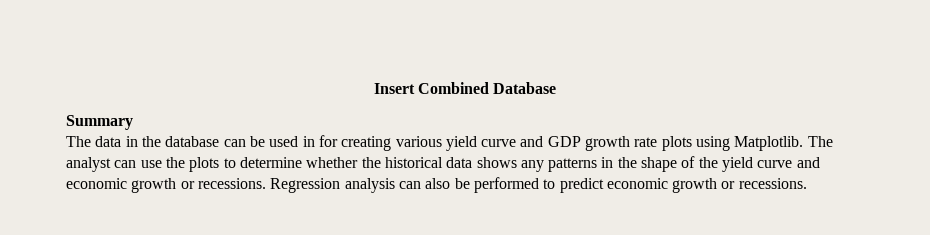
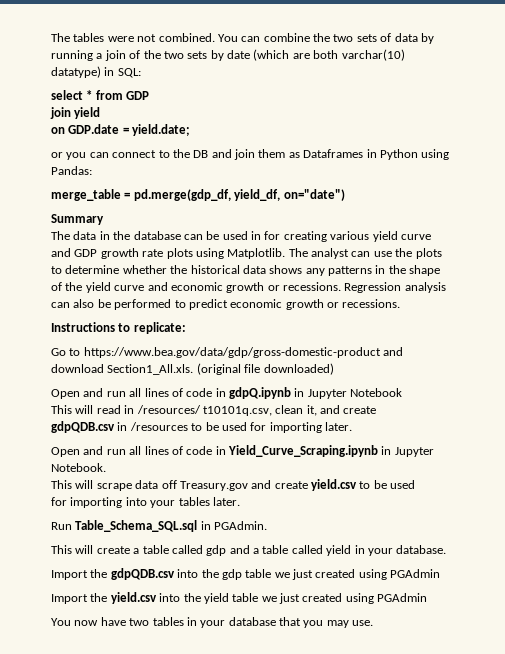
- Insert Combined Database
+ The tables were not combined. You can combine the two sets of data by running a join of the two sets by date (which are both varchar(10) datatype) in SQL:
+ select * from GDP
+ join yield
+ on GDP.date = yield.date;
+ or you can connect to the DB and join them as Dataframes in Python using Pandas:
+ merge_table = pd.merge(gdp_df, yield_df, on="date")
+ Instructions to replicate:
+ Go to https://www.bea.gov/data/gdp/gross-domestic-product and download Section1_All.xls. (original file downloaded)
+ Open and run all lines of code in gdpQ.ipynb in Jupyter Notebook
+ This will read in /resources/ t10101q.csv, clean it, and create
+ gdpQDB.csv in /resources to be used for importing later.
+ Open and run all lines of code in Yield_Curve_Scraping.ipynb in Jupyter Notebook.
+ This will scrape data off Treasury.gov and create yield.csv to be used
+ for importing into your tables later.
+ Run Table_Schema_SQL.sql in PGAdmin.
+ This will create a table called gdp and a table called yield in your database.
+ Import the gdpQDB.csv into the gdp table we just created using PGAdmin
+ Import the yield.csv into the yield table we just created using PGAdmin
+ You now have two tables in your database that you may use.

